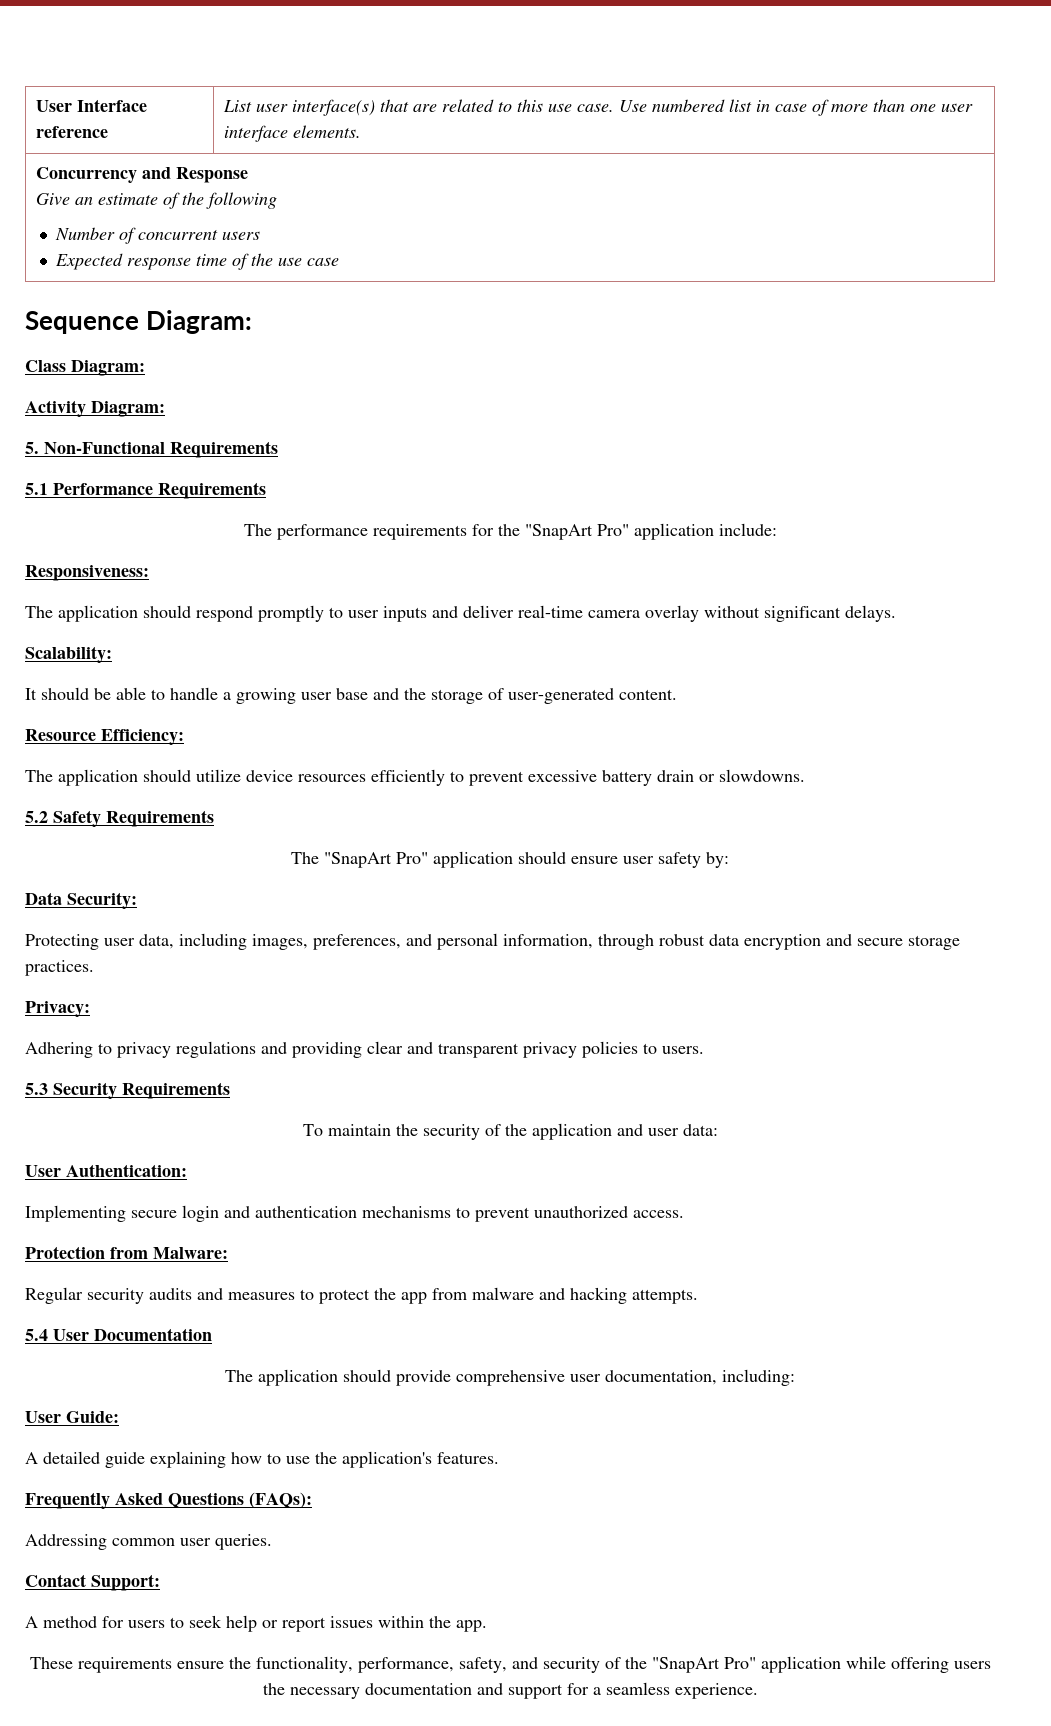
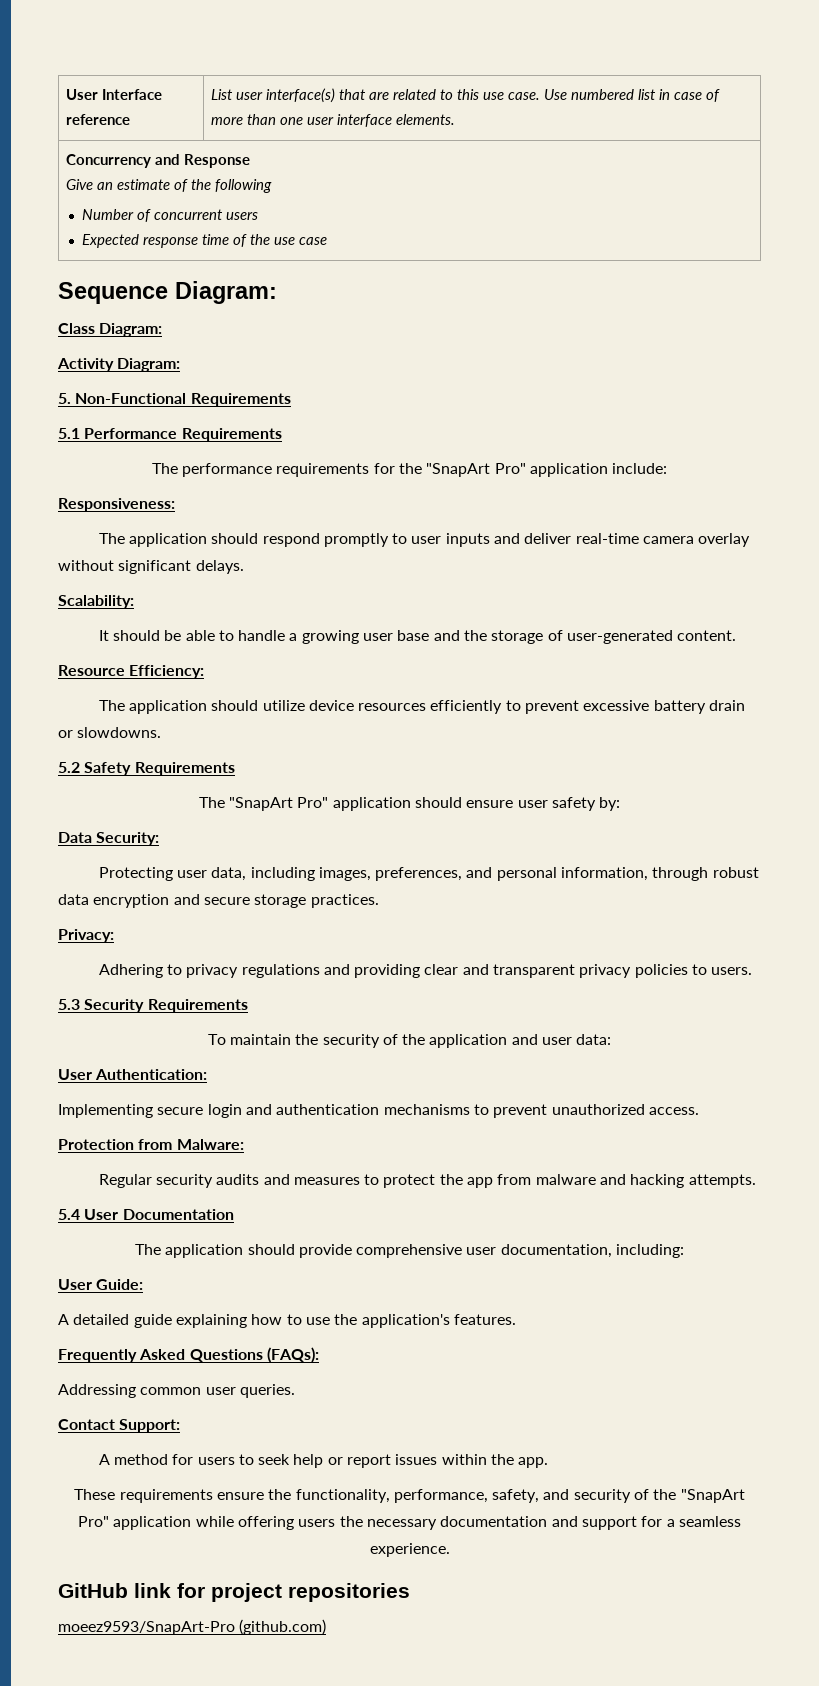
+ GitHub link for project repositories
+ moeez9593/SnapArt-Pro (github.com)

